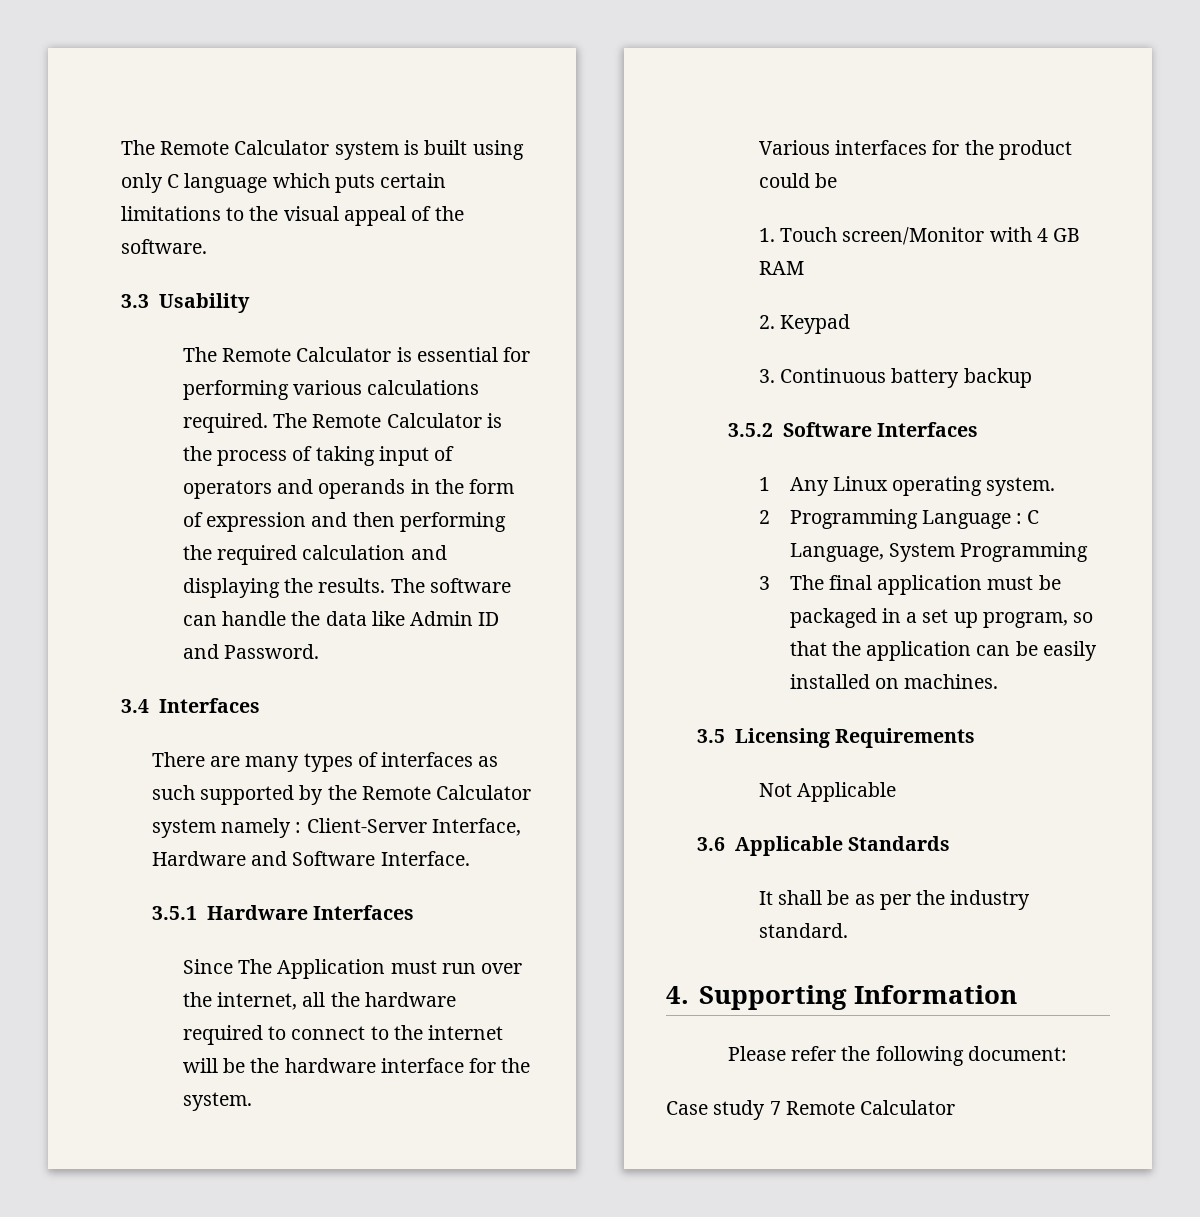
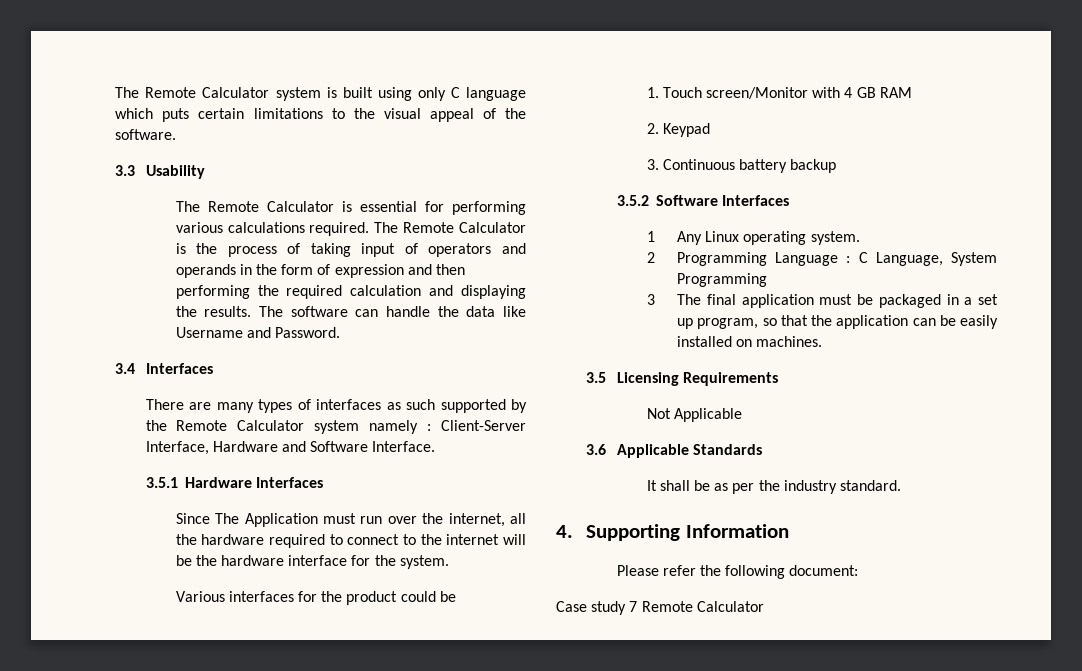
- The software can handle the data like Admin ID and Password.
+ The software can handle the data like Username and Password.

